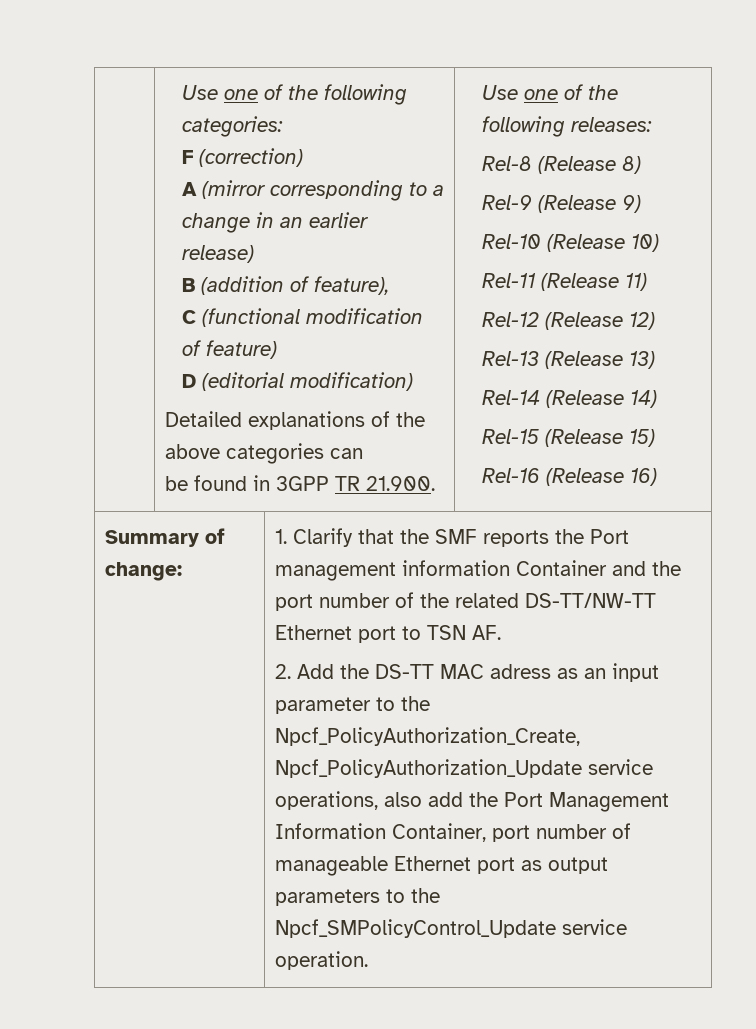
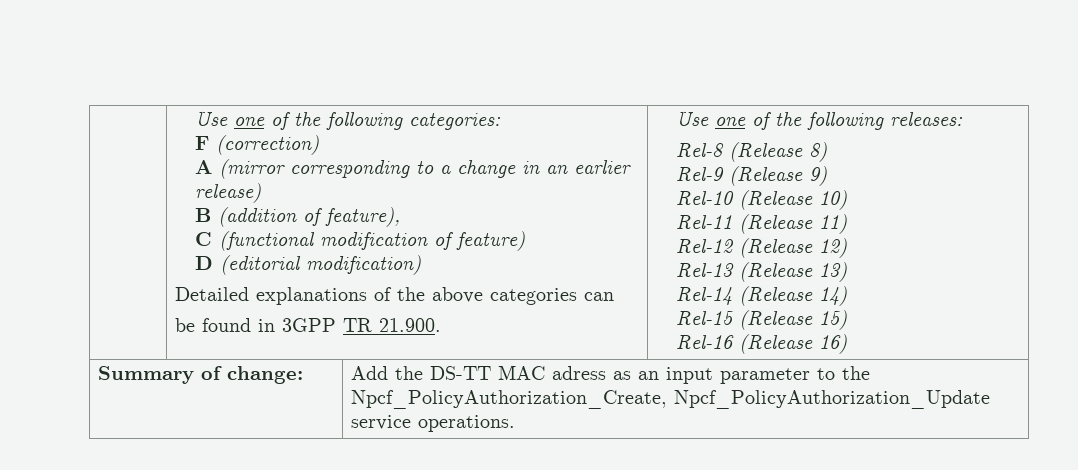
- 1. Clarify that the SMF reports the Port management information Container and the port number of the related DS-TT/NW-TT Ethernet port to TSN AF.
- 2. Add the DS-TT MAC adress as an input parameter to the Npcf_PolicyAuthorization_Create, Npcf_PolicyAuthorization_Update service operations, also add the Port Management Information Container, port number of manageable Ethernet port as output parameters to the Npcf_SMPolicyControl_Update service operation.
+ Add the DS-TT MAC adress as an input parameter to the Npcf_PolicyAuthorization_Create, Npcf_PolicyAuthorization_Update service operations.

